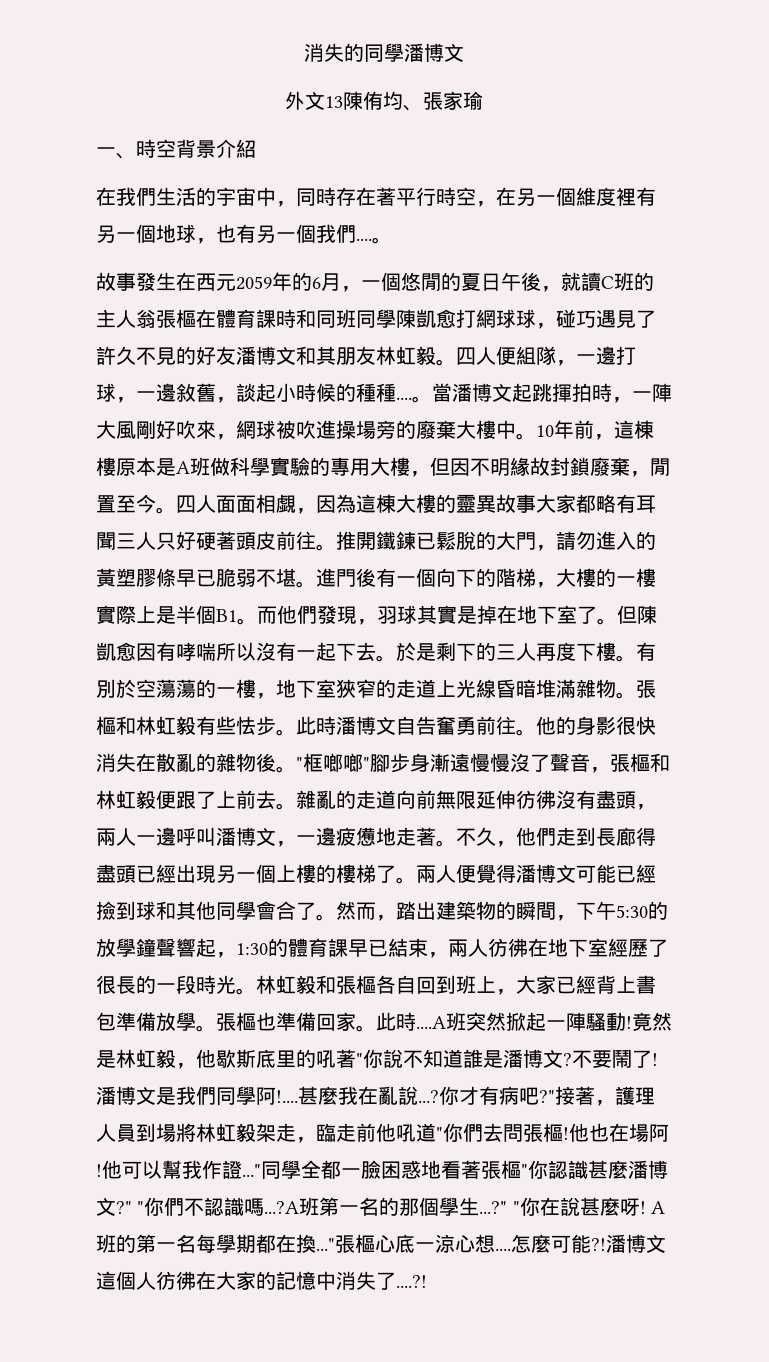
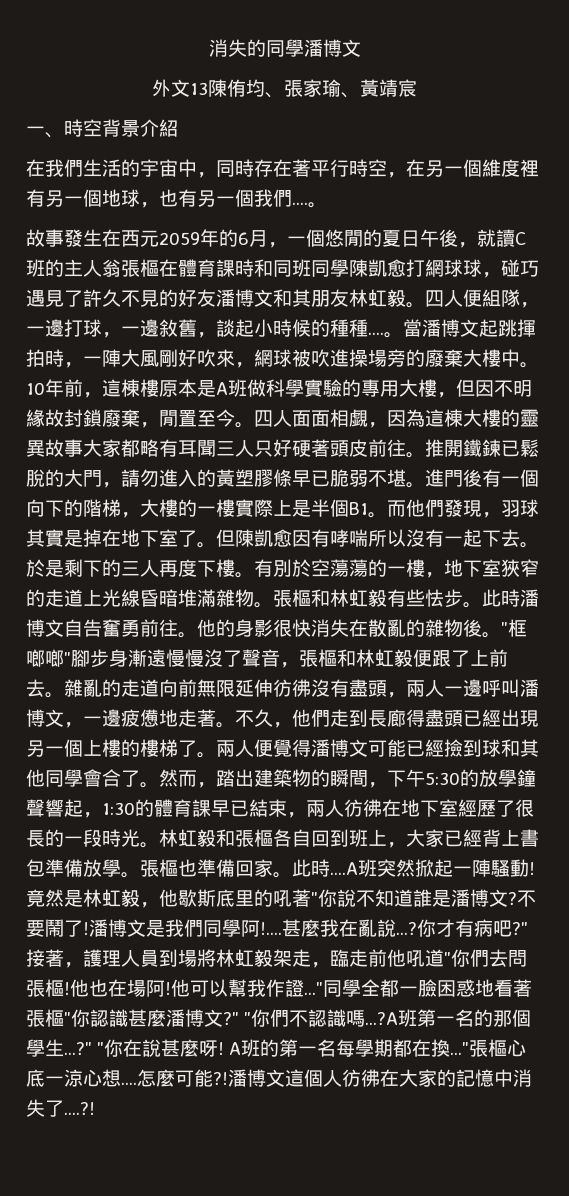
- 外文13陳侑均、張家瑜
+ 外文13陳侑均、張家瑜、黃靖宸

